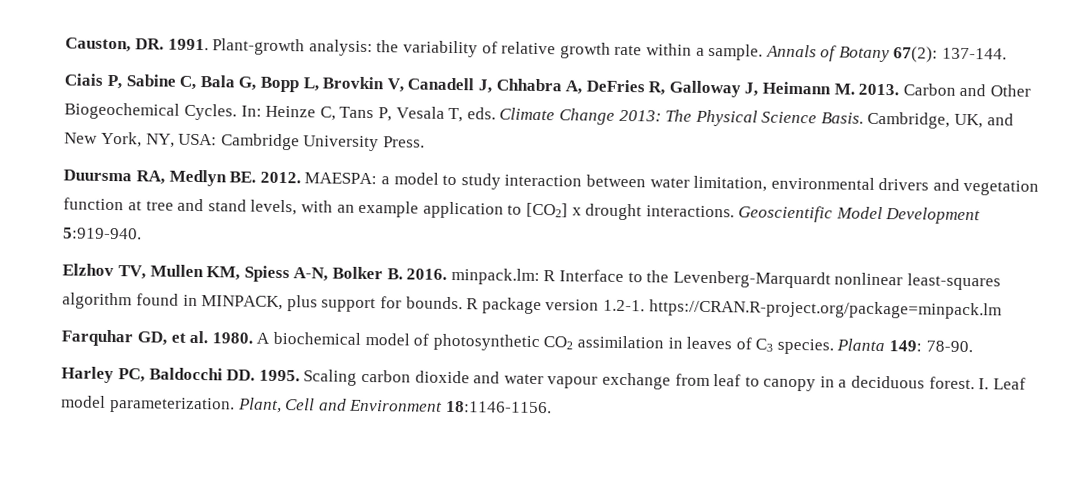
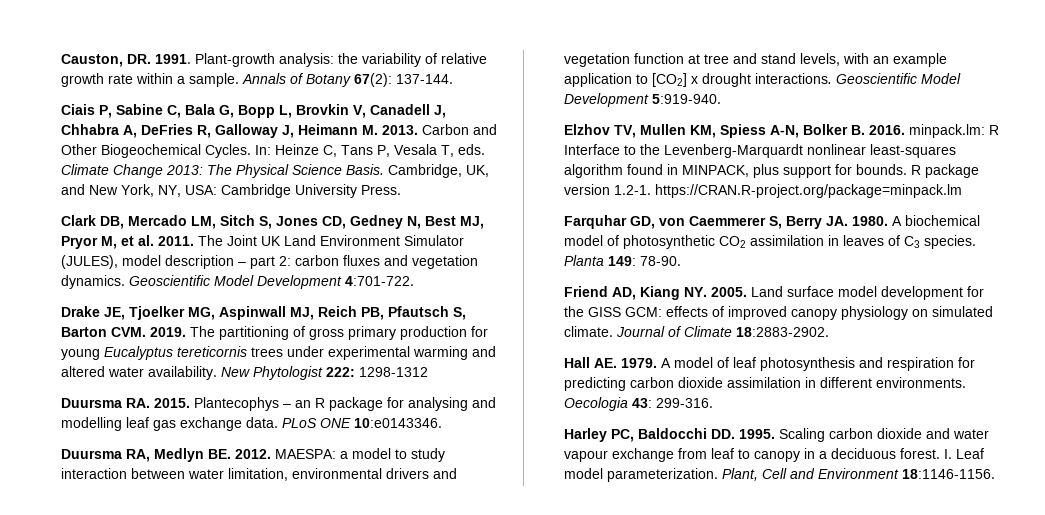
+ Clark DB, Mercado LM, Sitch S, Jones CD, Gedney N, Best MJ, Pryor M, et al. 2011. The Joint UK Land Environment Simulator (JULES), model description – part 2: carbon fluxes and vegetation dynamics. Geoscientific Model Development 4:701-722.
+ Drake JE, Tjoelker MG, Aspinwall MJ, Reich PB, Pfautsch S, Barton CVM. 2019. The partitioning of gross primary production for young Eucalyptus tereticornis trees under experimental warming and altered water availability. New Phytologist 222: 1298-1312
+ Duursma RA. 2015. Plantecophys – an R package for analysing and modelling leaf gas exchange data. PLoS ONE 10:e0143346.
- Farquhar GD, et al. 1980.
+ Farquhar GD, von Caemmerer S, Berry JA. 1980.
+ Friend AD, Kiang NY. 2005. Land surface model development for the GISS GCM: effects of improved canopy physiology on simulated climate. Journal of Climate 18:2883-2902.
+ Hall AE. 1979. A model of leaf photosynthesis and respiration for predicting carbon dioxide assimilation in different environments. Oecologia 43: 299-316.

